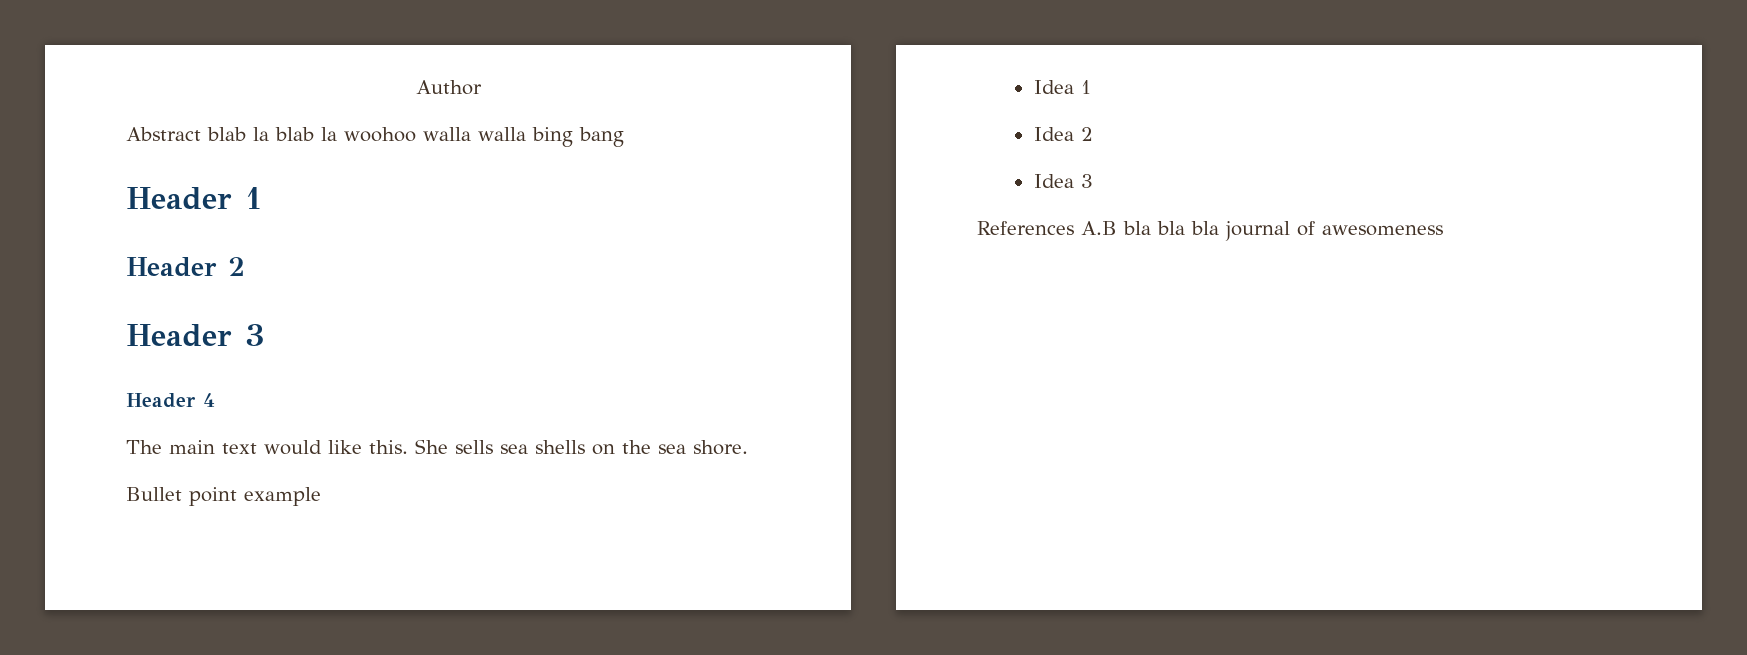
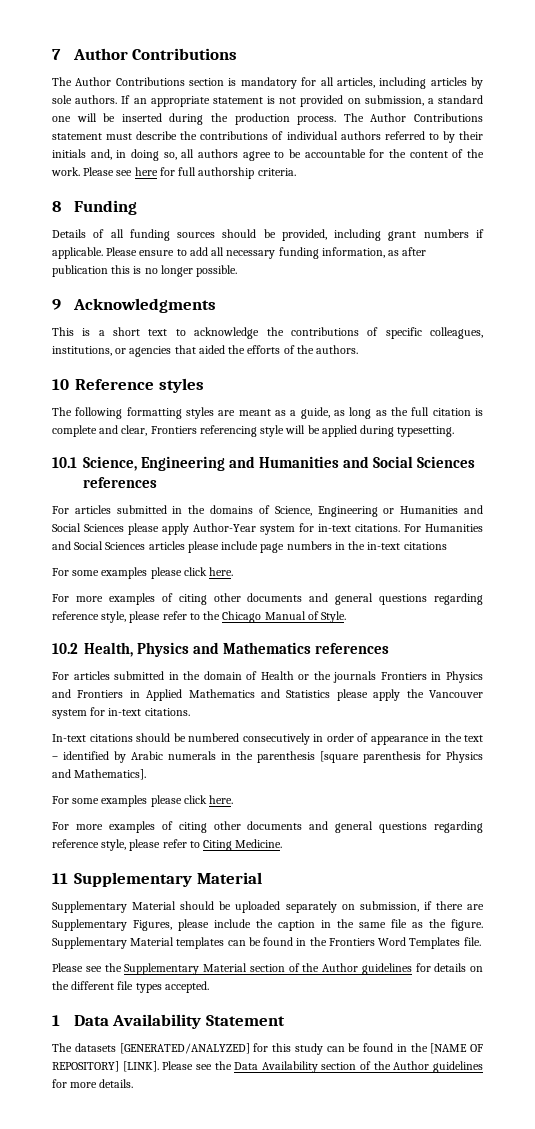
- Author
- Abstract blab la blab la woohoo walla walla bing bang
- Header 1
- Header 2
- Header 3
- Header 4
- The main text would like this. She sells sea shells on the sea shore.
- Bullet point example
- Idea 1
- Idea 2
- Idea 3
- References A.B bla bla bla journal of awesomeness
+ 7 Author Contributions
+ The Author Contributions section is mandatory for all articles, including articles by sole authors. If an appropriate statement is not provided on submission, a standard one will be inserted during the production process. The Author Contributions statement must describe the contributions of individual authors referred to by their initials and, in doing so, all authors agree to be accountable for the content of the work. Please see here for full authorship criteria.
+ 8 Funding
+ Details of all funding sources should be provided, including grant numbers if applicable. Please ensure to add all necessary funding information, as after publication this is no longer possible.
+ 9 Acknowledgments
+ This is a short text to acknowledge the contributions of specific colleagues, institutions, or agencies that aided the efforts of the authors.
+ 10 Reference styles
+ The following formatting styles are meant as a guide, as long as the full citation is complete and clear, Frontiers referencing style will be applied during typesetting.
+ 10.1 Science, Engineering and Humanities and Social Sciences references
+ For articles submitted in the domains of Science, Engineering or Humanities and Social Sciences please apply Author-Year system for in-text citations. For Humanities and Social Sciences articles please include page numbers in the in-text citations
+ For some examples please click here.
+ For more examples of citing other documents and general questions regarding reference style, please refer to the Chicago Manual of Style.
+ 10.2 Health, Physics and Mathematics references
+ For articles submitted in the domain of Health or the journals Frontiers in Physics and Frontiers in Applied Mathematics and Statistics please apply the Vancouver system for in-text citations.
+ In-text citations should be numbered consecutively in order of appearance in the text – identified by Arabic numerals in the parenthesis [square parenthesis for Physics and Mathematics].
+ For some examples please click here.
+ For more examples of citing other documents and general questions regarding reference style, please refer to Citing Medicine.
+ 11 Supplementary Material
+ Supplementary Material should be uploaded separately on submission, if there are Supplementary Figures, please include the caption in the same file as the figure. Supplementary Material templates can be found in the Frontiers Word Templates file.
+ Please see the Supplementary Material section of the Author guidelines for details on the different file types accepted.
+ 1 Data Availability Statement
+ The datasets [GENERATED/ANALYZED] for this study can be found in the [NAME OF REPOSITORY] [LINK]. Please see the Data Availability section of the Author guidelines for more details.

